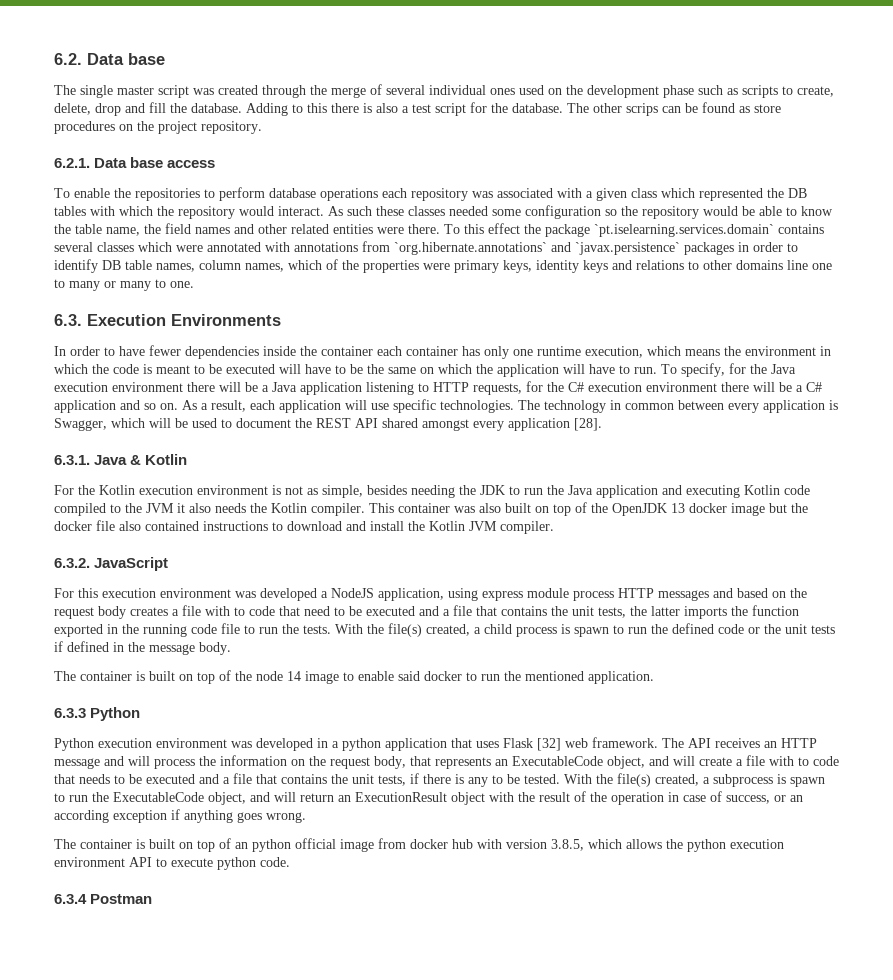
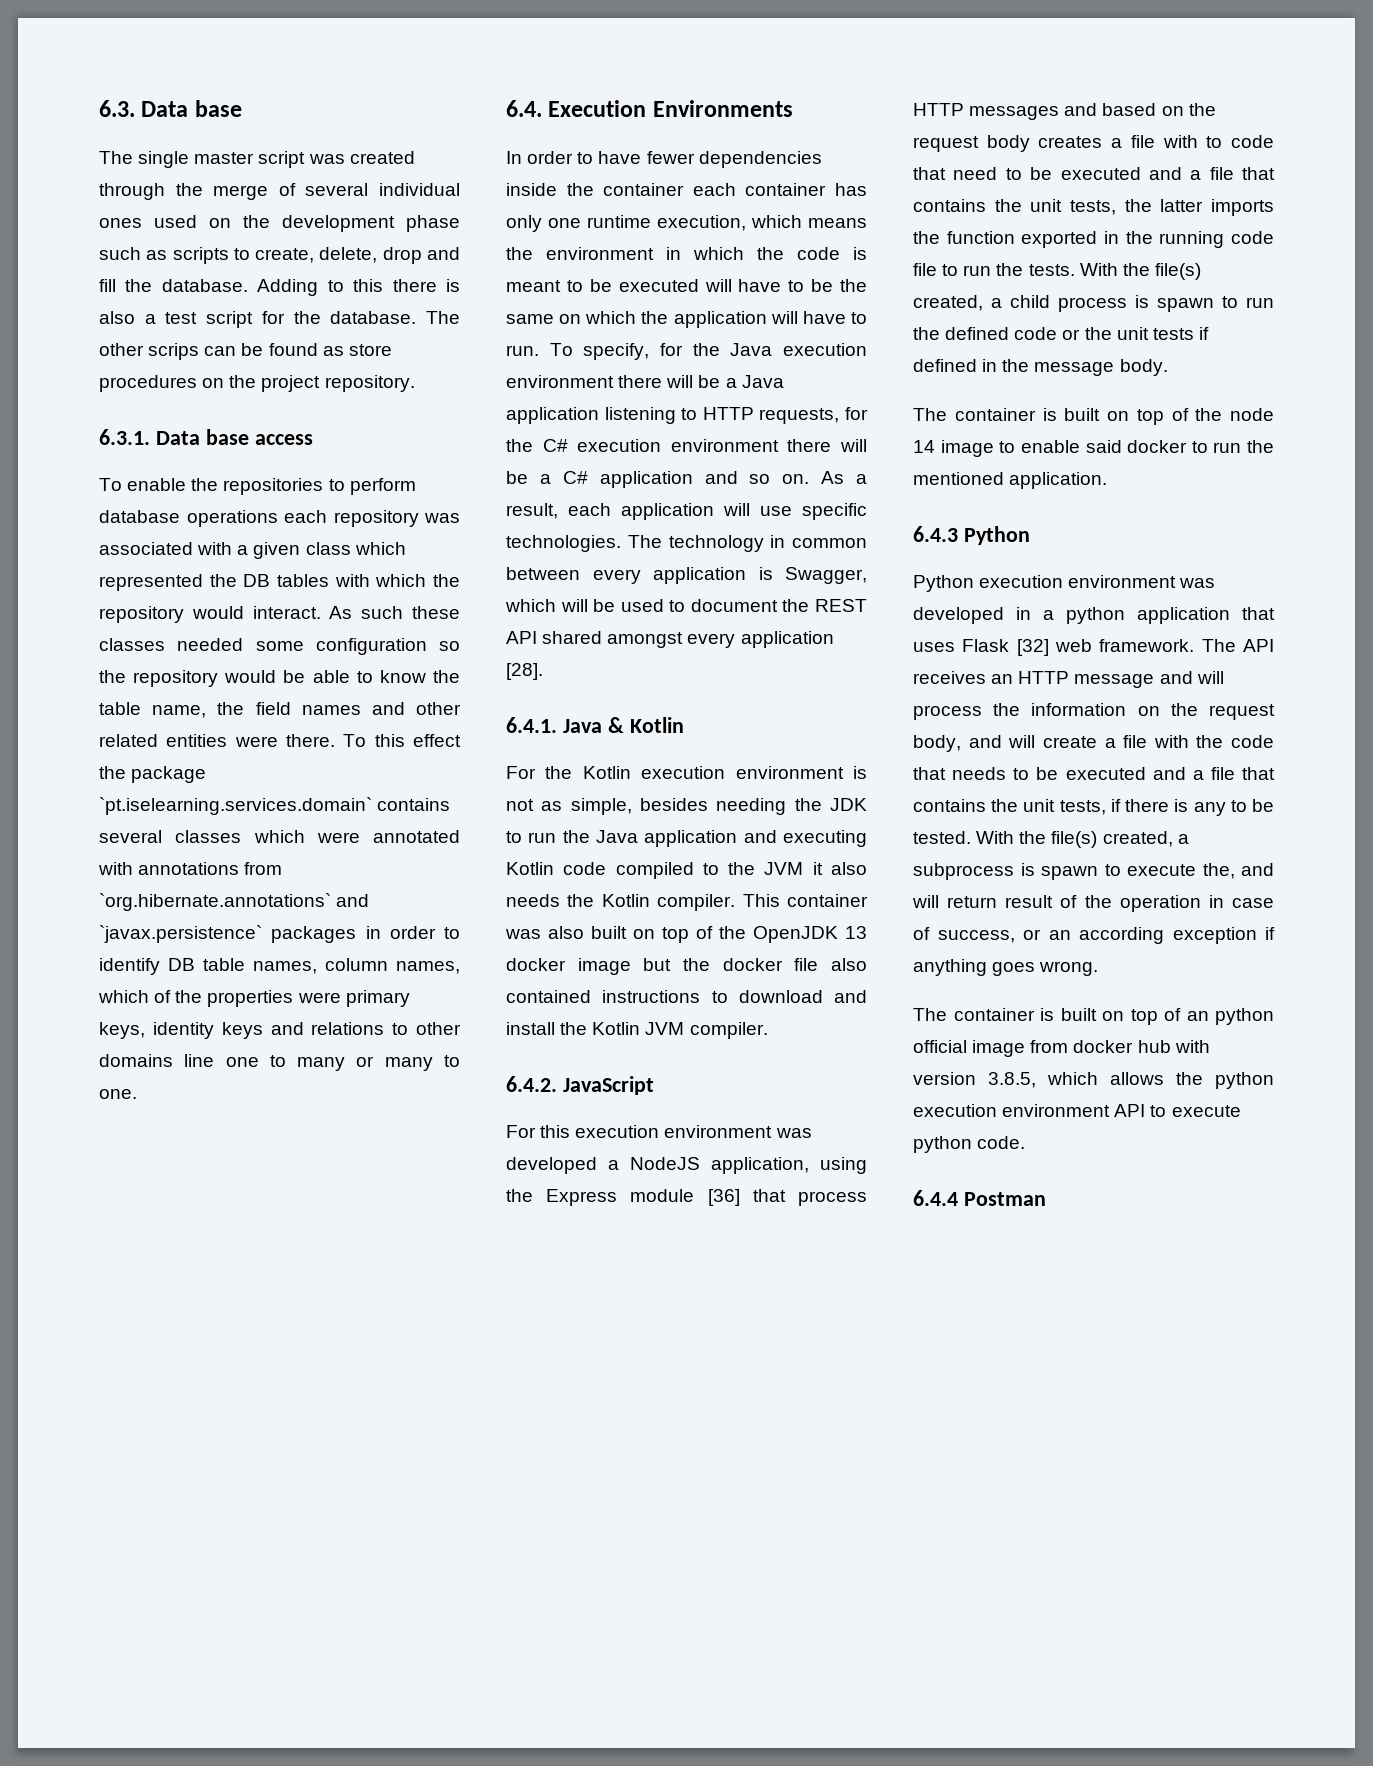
- 6.2. Data base
+ 6.3. Data base
- 6.2.1. Data base access
+ 6.3.1. Data base access
- 6.3. Execution Environments
+ 6.4. Execution Environments
- 6.3.1. Java & Kotlin
+ 6.4.1. Java & Kotlin
- 6.3.2. JavaScript
+ 6.4.2. JavaScript
- For this execution environment was developed a NodeJS application, using express module process HTTP messages and based on the request body creates a file with to code that need to be executed and a file that contains the unit tests, the latter imports the function exported in the running code file to run the tests.
+ For this execution environment was developed a NodeJS application, using the Express module [36] that process HTTP messages and based on the request body creates a file with to code that need to be executed and a file that contains the unit tests, the latter imports the function exported in the running code file to run the tests.
- 6.3.3 Python
+ 6.4.3 Python
- The API receives an HTTP message and will process the information on the request body, that represents an ExecutableCode object, and will create a file with to code that needs to be executed and a file that contains the unit tests, if there is any to be tested.
+ The API receives an HTTP message and will process the information on the request body, and will create a file with the code that needs to be executed and a file that contains the unit tests, if there is any to be tested.
- With the file(s) created, a subprocess is spawn to run the ExecutableCode object, and will return an ExecutionResult object with the result of the operation in case of success, or an according exception if anything goes wrong.
+ With the file(s) created, a subprocess is spawn to execute the, and will return result of the operation in case of success, or an according exception if anything goes wrong.
- 6.3.4 Postman
+ 6.4.4 Postman

